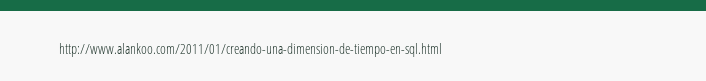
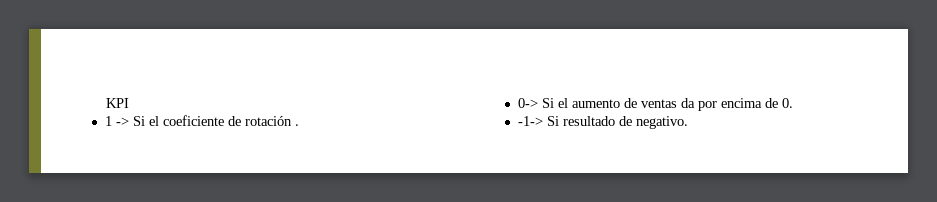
- http://www.alankoo.com/2011/01/creando-una-dimension-de-tiempo-en-sql.html
+ KPI
+ 1 -> Si el coeficiente de rotación .
+ 0-> Si el aumento de ventas da por encima de 0.
+ -1-> Si resultado de negativo.

